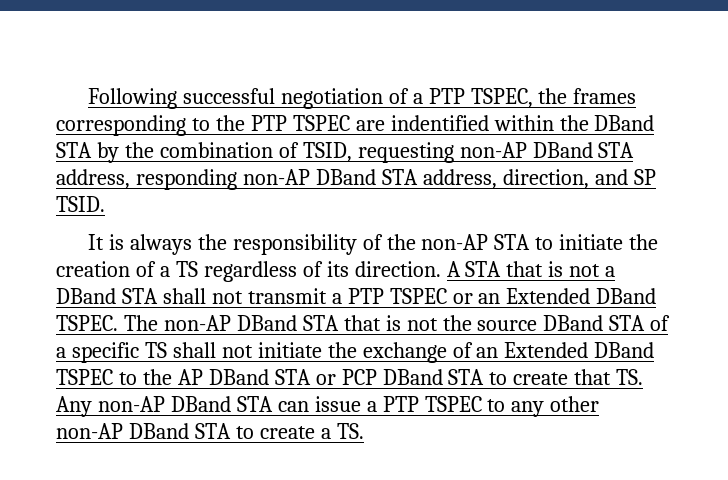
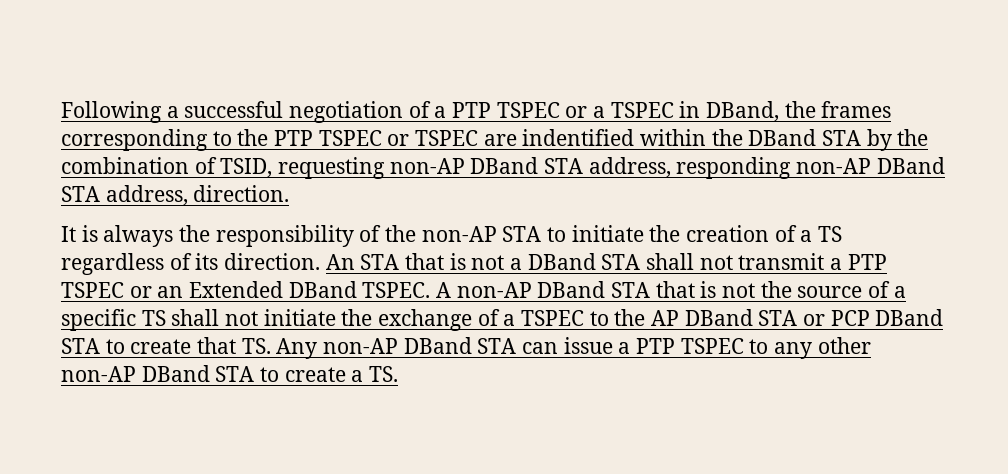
- Following successful negotiation of a PTP TSPEC, the frames corresponding to the PTP TSPEC are indentified within the DBand STA by the combination of TSID, requesting non-AP DBand STA address, responding non-AP DBand STA address, direction, and SP TSID.
+ Following a successful negotiation of a PTP TSPEC or a TSPEC in DBand, the frames corresponding to the PTP TSPEC or TSPEC are indentified within the DBand STA by the combination of TSID, requesting non-AP DBand STA address, responding non-AP DBand STA address, direction.
- A STA that is not a DBand STA shall not transmit a PTP TSPEC or an Extended DBand TSPEC.
+ An STA that is not a DBand STA shall not transmit a PTP TSPEC or an Extended DBand TSPEC.
- The non-AP DBand STA that is not the source DBand STA of a specific TS shall not initiate the exchange of an Extended DBand TSPEC to the AP DBand STA or PCP DBand STA to create that TS. Any non-AP DBand STA can issue a PTP TSPEC to any other non-AP DBand STA to create a TS.
+ A non-AP DBand STA that is not the source of a specific TS shall not initiate the exchange of a TSPEC to the AP DBand STA or PCP DBand STA to create that TS. Any non-AP DBand STA can issue a PTP TSPEC to any other non-AP DBand STA to create a TS.

